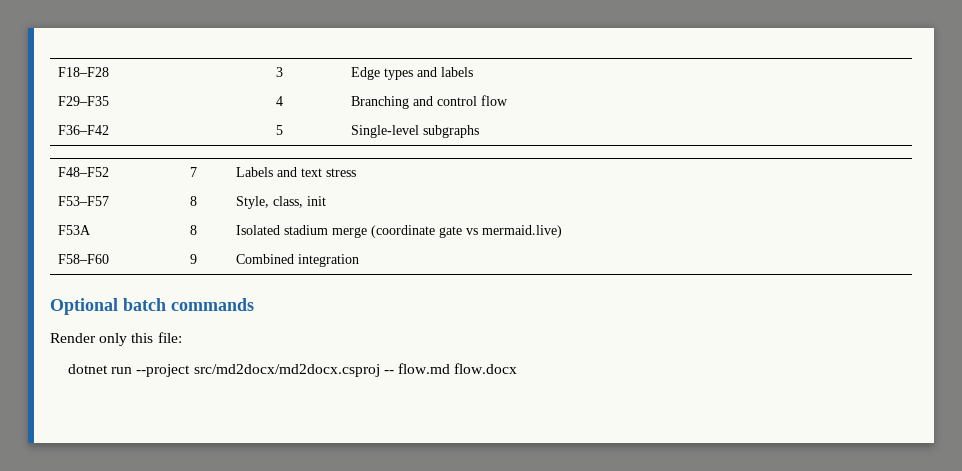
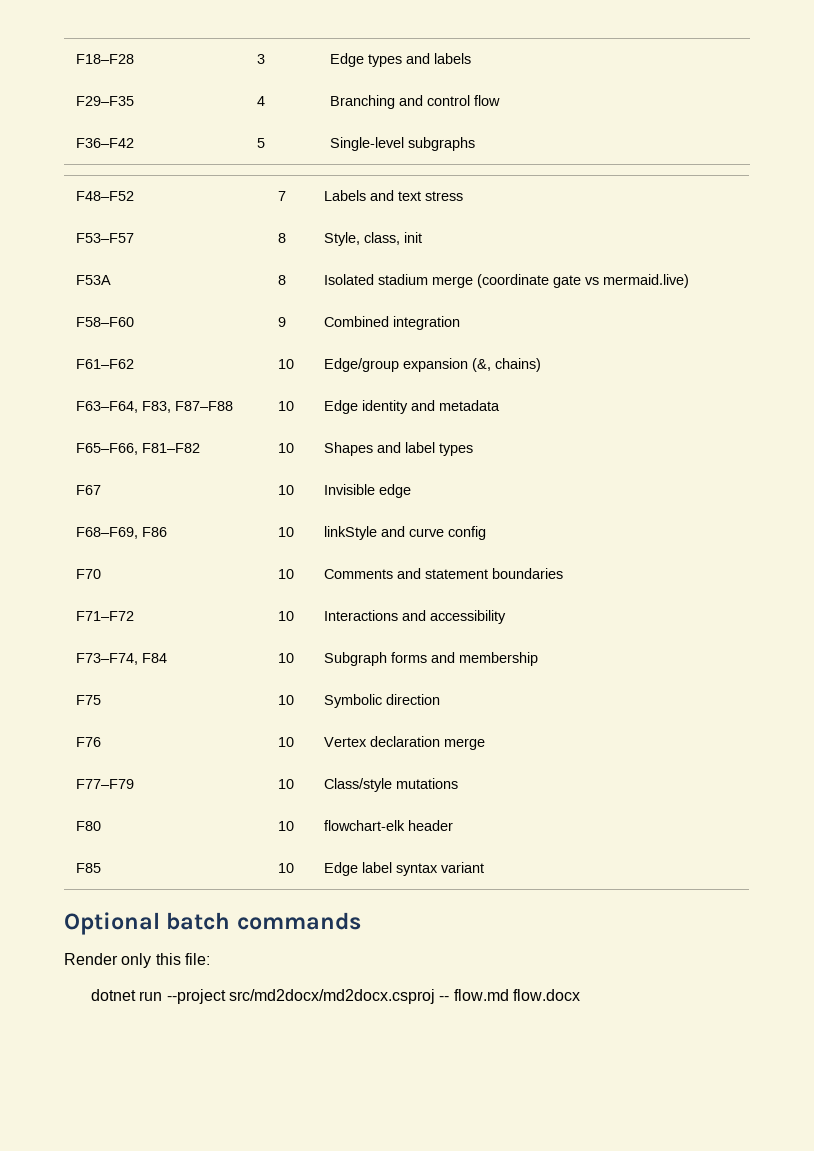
+ F61–F62 | 10 | Edge/group expansion (&, chains)
+ F63–F64, F83, F87–F88 | 10 | Edge identity and metadata
+ F65–F66, F81–F82 | 10 | Shapes and label types
+ F67 | 10 | Invisible edge
+ F68–F69, F86 | 10 | linkStyle and curve config
+ F70 | 10 | Comments and statement boundaries
+ F71–F72 | 10 | Interactions and accessibility
+ F73–F74, F84 | 10 | Subgraph forms and membership
+ F75 | 10 | Symbolic direction
+ F76 | 10 | Vertex declaration merge
+ F77–F79 | 10 | Class/style mutations
+ F80 | 10 | flowchart-elk header
+ F85 | 10 | Edge label syntax variant

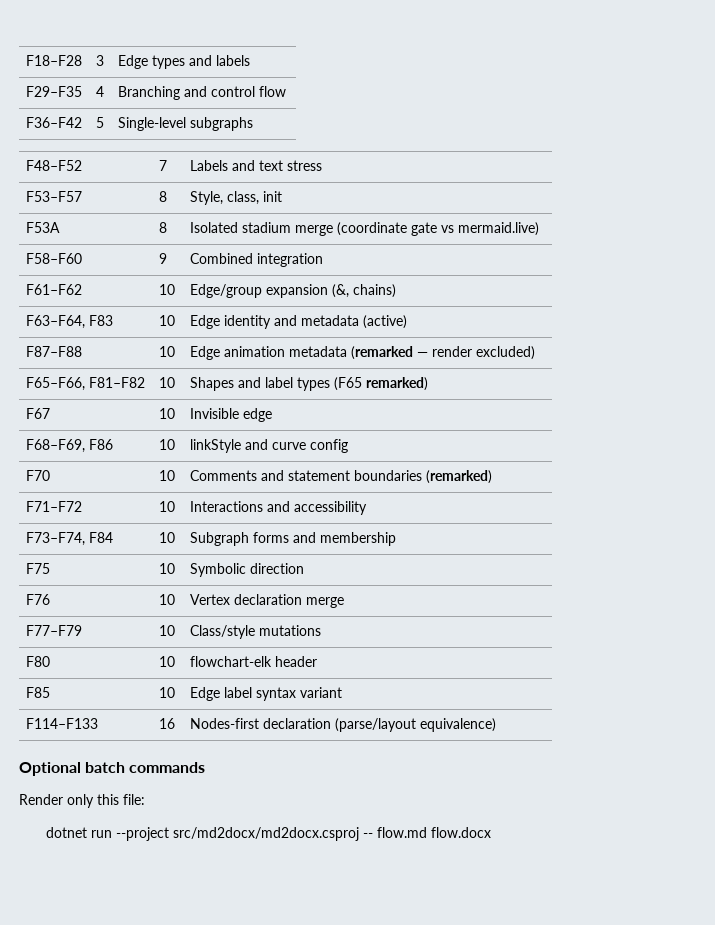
- F63–F64, F83, F87–F88 | 10 | Edge identity and metadata
+ F63–F64, F83 | 10 | Edge identity and metadata (active)
+ F87–F88 | 10 | Edge animation metadata (remarked — render excluded)
- F65–F66, F81–F82 | 10 | Shapes and label types
+ F65–F66, F81–F82 | 10 | Shapes and label types (F65 remarked)
- F70 | 10 | Comments and statement boundaries
+ F70 | 10 | Comments and statement boundaries (remarked)
+ F114–F133 | 16 | Nodes-first declaration (parse/layout equivalence)

